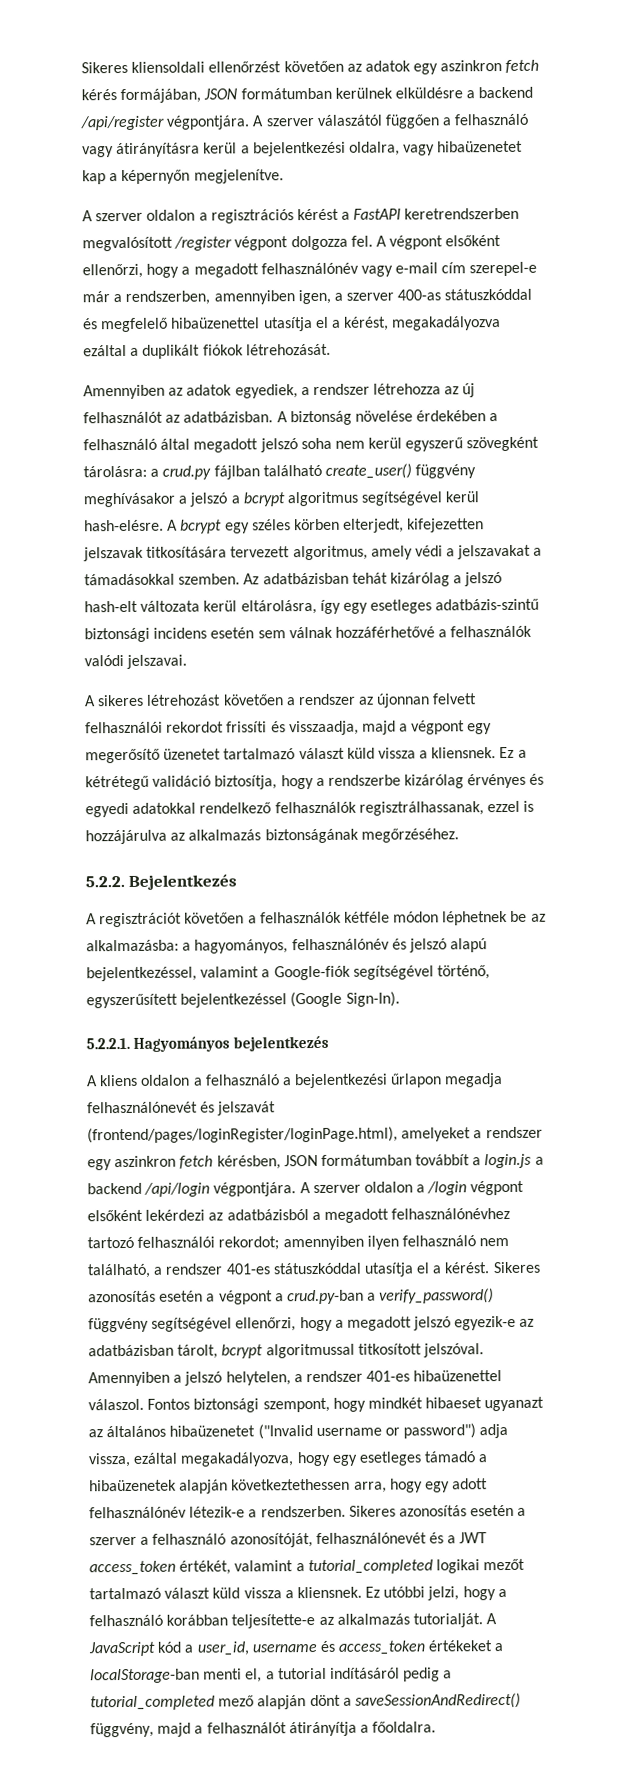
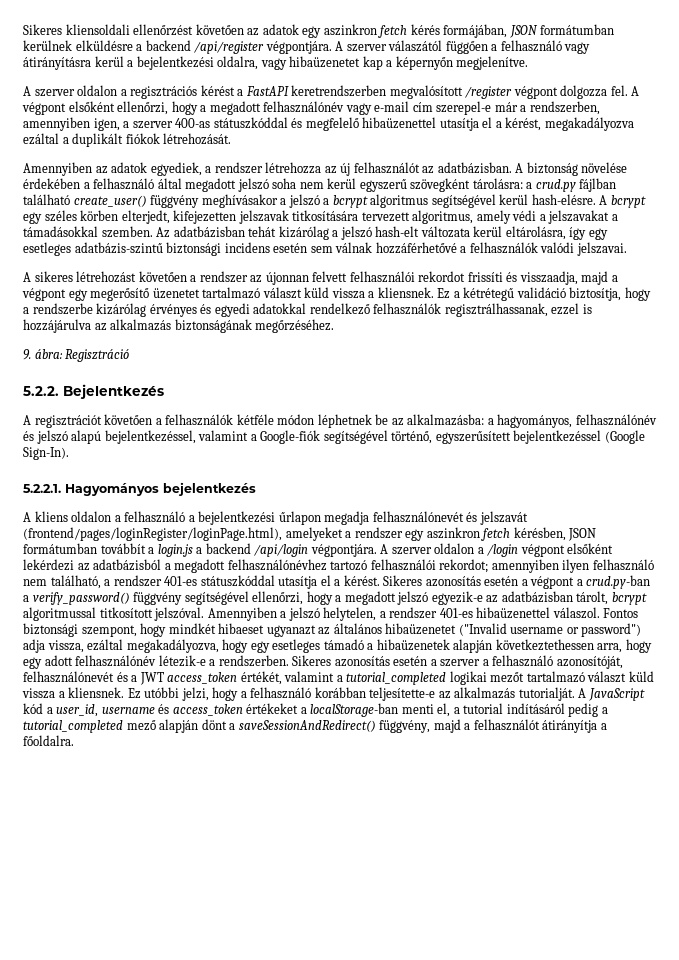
+ 9. ábra: Regisztráció

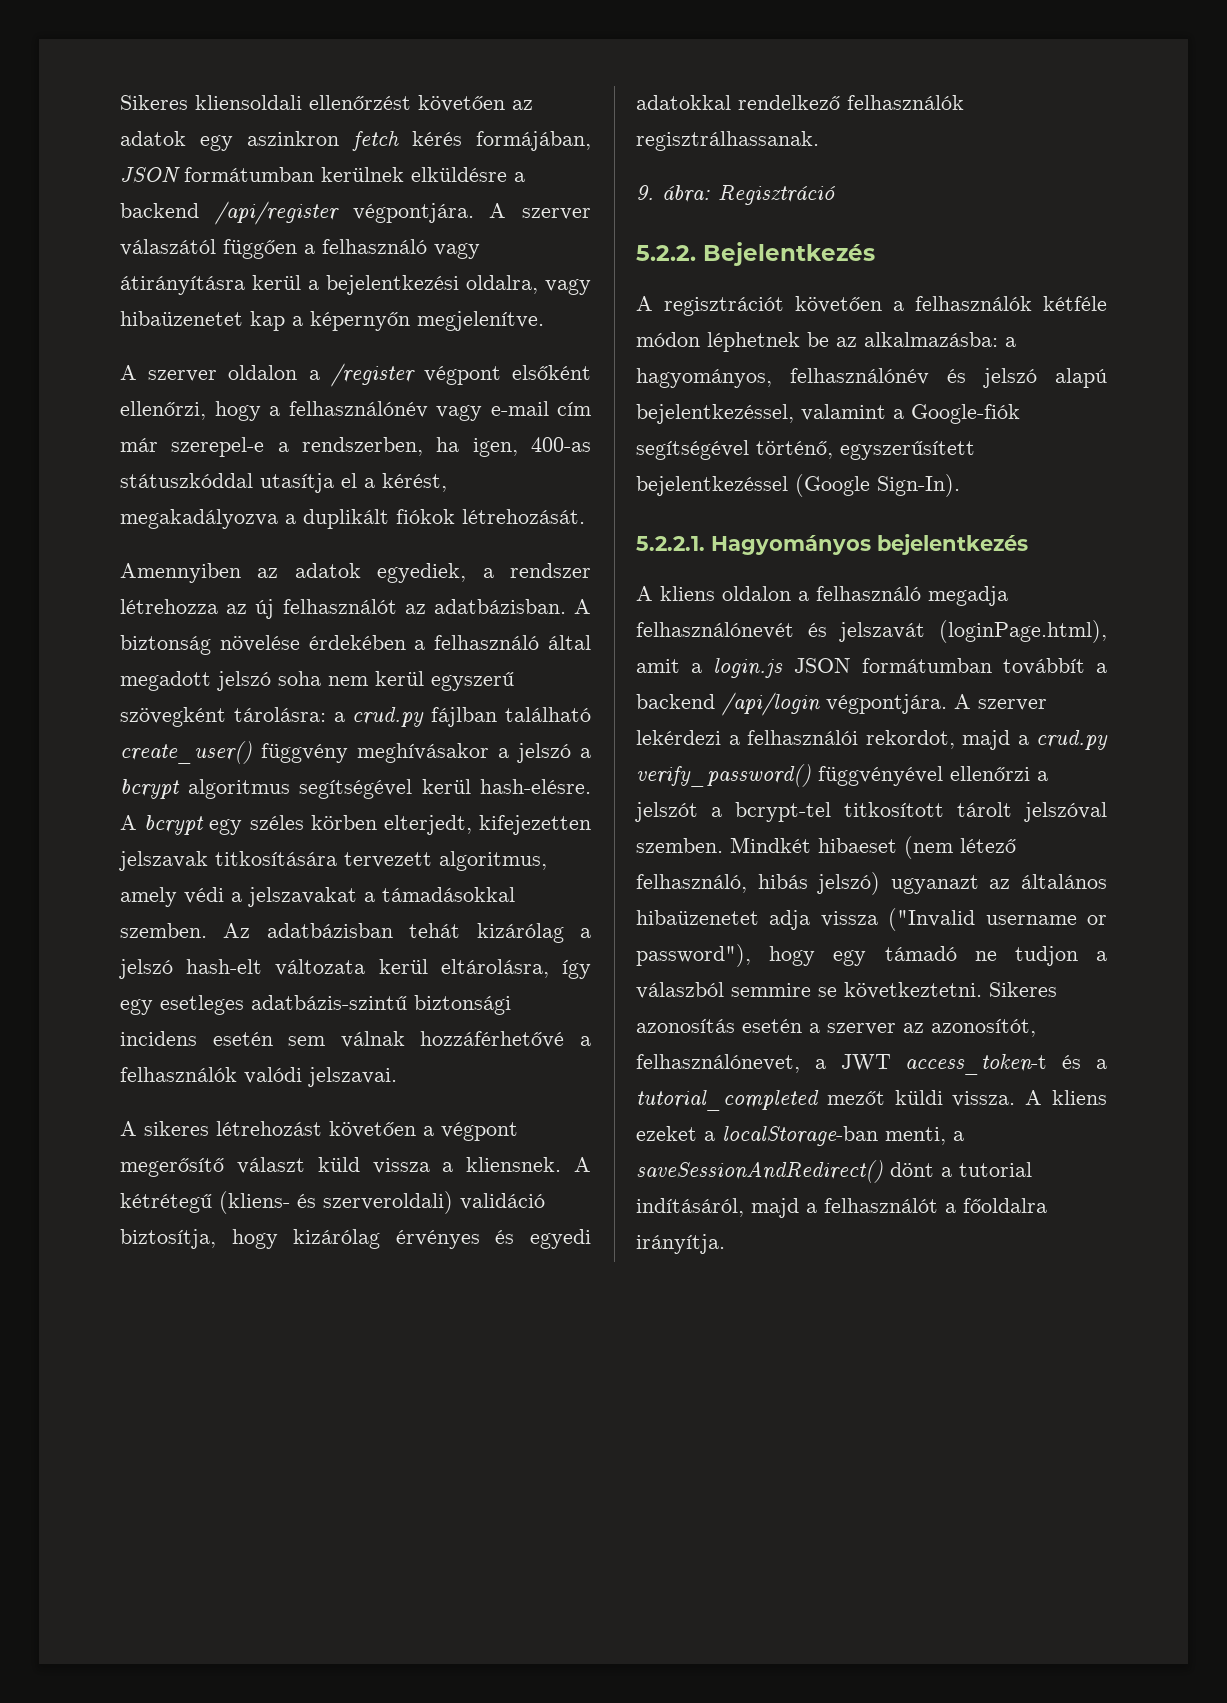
- A szerver oldalon a regisztrációs kérést a FastAPI keretrendszerben megvalósított /register végpont dolgozza fel. A végpont elsőként ellenőrzi, hogy a megadott felhasználónév vagy e-mail cím szerepel-e már a rendszerben, amennyiben igen, a szerver 400-as státuszkóddal és megfelelő hibaüzenettel utasítja el a kérést, megakadályozva ezáltal a duplikált fiókok létrehozását.
+ A szerver oldalon a /register végpont elsőként ellenőrzi, hogy a felhasználónév vagy e-mail cím már szerepel-e a rendszerben, ha igen, 400-as státuszkóddal utasítja el a kérést, megakadályozva a duplikált fiókok létrehozását.
- A sikeres létrehozást követően a rendszer az újonnan felvett felhasználói rekordot frissíti és visszaadja, majd a végpont egy megerősítő üzenetet tartalmazó választ küld vissza a kliensnek. Ez a kétrétegű validáció biztosítja, hogy a rendszerbe kizárólag érvényes és egyedi adatokkal rendelkező felhasználók regisztrálhassanak, ezzel is hozzájárulva az alkalmazás biztonságának megőrzéséhez.
+ A sikeres létrehozást követően a végpont megerősítő választ küld vissza a kliensnek. A kétrétegű (kliens- és szerveroldali) validáció biztosítja, hogy kizárólag érvényes és egyedi adatokkal rendelkező felhasználók regisztrálhassanak.
- A kliens oldalon a felhasználó a bejelentkezési űrlapon megadja felhasználónevét és jelszavát (frontend/pages/loginRegister/loginPage.html), amelyeket a rendszer egy aszinkron fetch kérésben, JSON formátumban továbbít a login.js a backend /api/login végpontjára.
+ A kliens oldalon a felhasználó megadja felhasználónevét és jelszavát (loginPage.html), amit a login.js JSON formátumban továbbít a backend /api/login végpontjára.
- A szerver oldalon a /login végpont elsőként lekérdezi az adatbázisból a megadott felhasználónévhez tartozó felhasználói rekordot; amennyiben ilyen felhasználó nem található, a rendszer 401-es státuszkóddal utasítja el a kérést. Sikeres azonosítás esetén a végpont a crud.py-ban a verify_password() függvény segítségével ellenőrzi, hogy a megadott jelszó egyezik-e az adatbázisban tárolt, bcrypt algoritmussal titkosított jelszóval. Amennyiben a jelszó helytelen, a rendszer 401-es hibaüzenettel válaszol. Fontos biztonsági szempont, hogy mindkét hibaeset ugyanazt az általános hibaüzenetet ("Invalid username or password") adja vissza, ezáltal megakadályozva, hogy egy esetleges támadó a hibaüzenetek alapján következtethessen arra, hogy egy adott felhasználónév létezik-e a rendszerben.
+ A szerver lekérdezi a felhasználói rekordot, majd a crud.py verify_password() függvényével ellenőrzi a jelszót a bcrypt-tel titkosított tárolt jelszóval szemben. Mindkét hibaeset (nem létező felhasználó, hibás jelszó) ugyanazt az általános hibaüzenetet adja vissza ("Invalid username or password"), hogy egy támadó ne tudjon a válaszból semmire se következtetni.
- Sikeres azonosítás esetén a szerver a felhasználó azonosítóját, felhasználónevét és a JWT access_token értékét, valamint a tutorial_completed logikai mezőt tartalmazó választ küld vissza a kliensnek. Ez utóbbi jelzi, hogy a felhasználó korábban teljesítette-e az alkalmazás tutorialját. A JavaScript kód a user_id, username és access_token értékeket a localStorage-ban menti el, a tutorial indításáról pedig a tutorial_completed mező alapján dönt a saveSessionAndRedirect() függvény, majd a felhasználót átirányítja a főoldalra.
+ Sikeres azonosítás esetén a szerver az azonosítót, felhasználónevet, a JWT access_token-t és a tutorial_completed mezőt küldi vissza. A kliens ezeket a localStorage-ban menti, a saveSessionAndRedirect() dönt a tutorial indításáról, majd a felhasználót a főoldalra irányítja.

